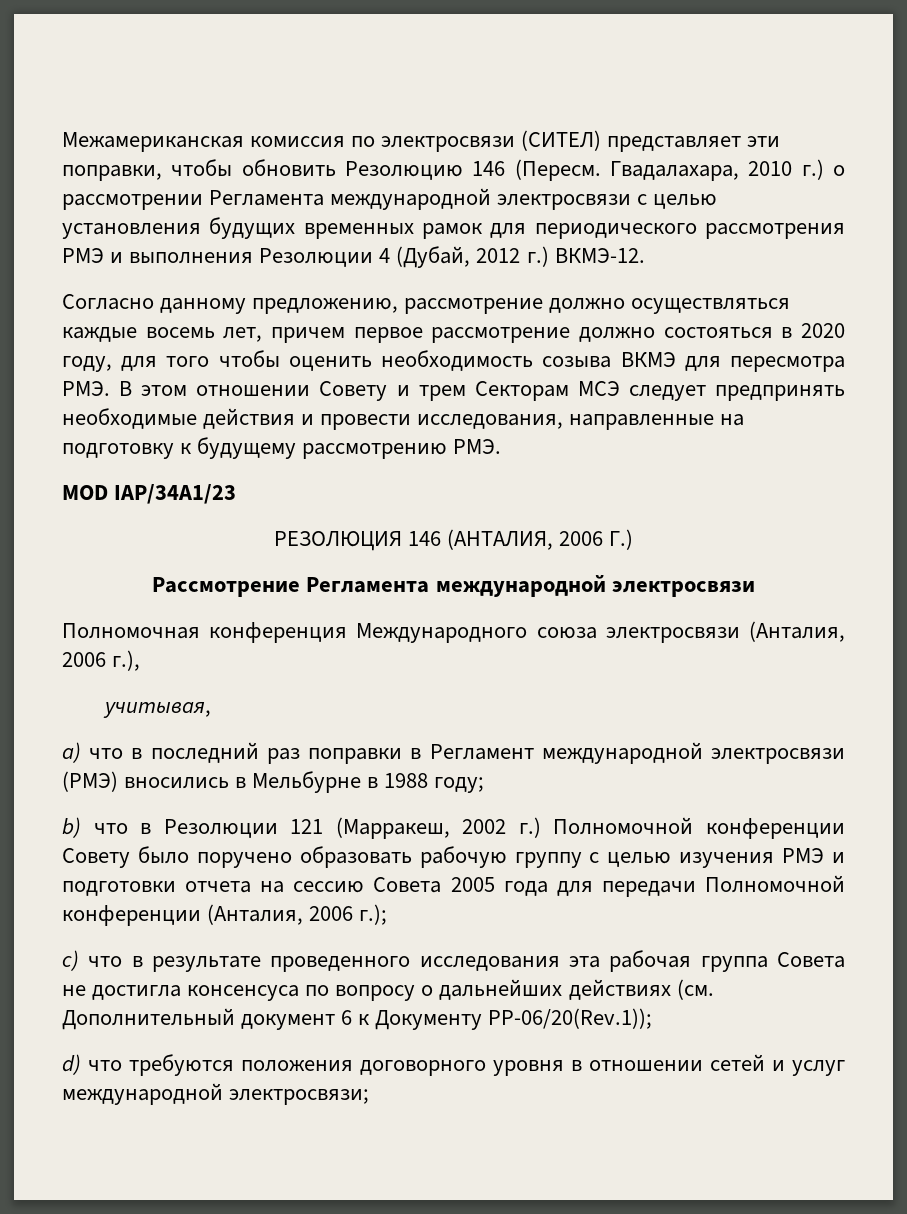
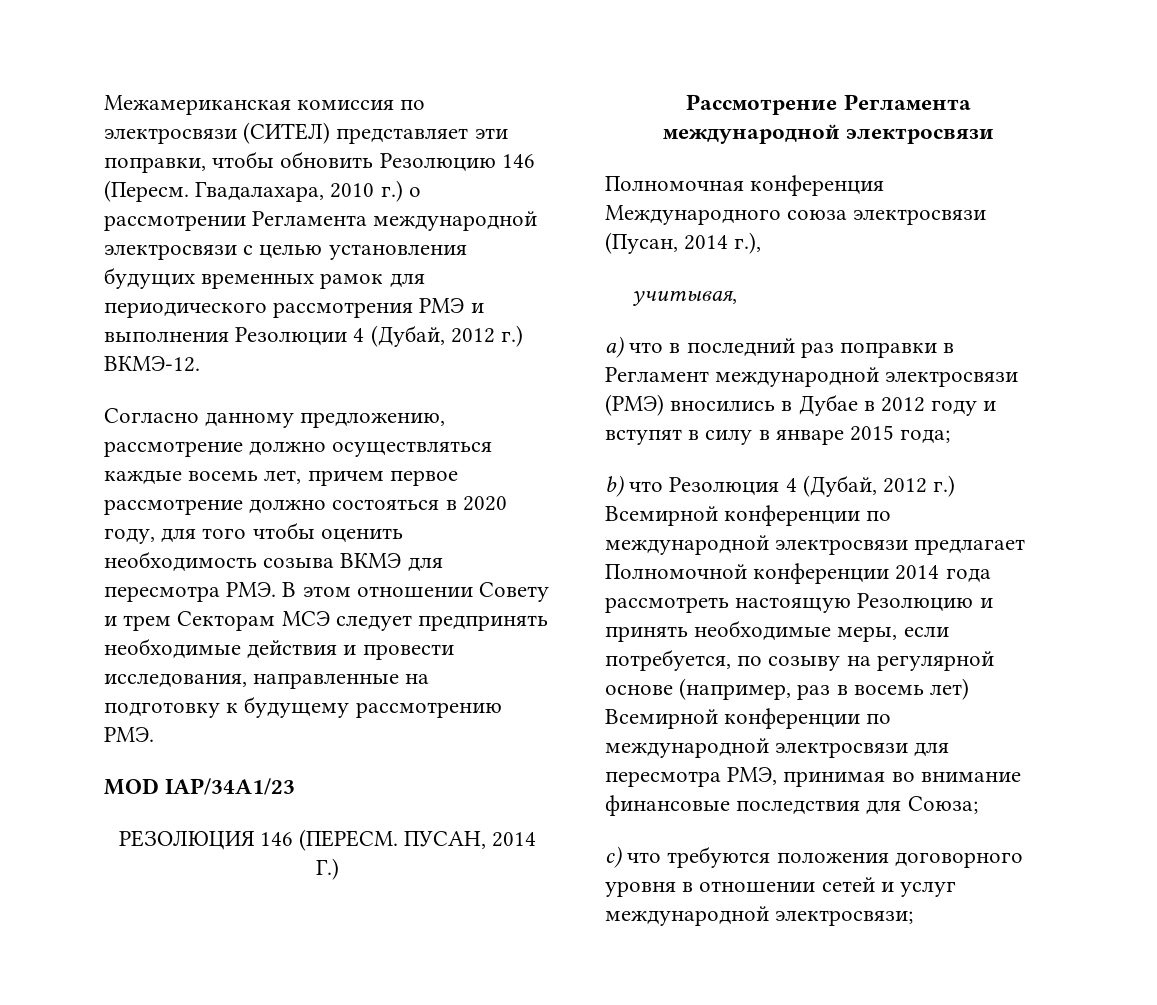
- РЕЗОЛЮЦИЯ 146 (АНТАЛИЯ, 2006 Г.)
+ РЕЗОЛЮЦИЯ 146 (ПЕРЕСМ. ПУСАН, 2014 Г.)
- Полномочная конференция Международного союза электросвязи (Aнталия, 2006 г.),
+ Полномочная конференция Международного союза электросвязи (Пусан, 2014 г.),
- a) что в последний раз поправки в Регламент международной электросвязи (РМЭ) вносились в Мельбурне в 1988 году;
- b) что в Резолюции 121 (Mарракеш, 2002 г.) Полномочной конференции Совету было поручено образовать рабочую группу с целью изучения РМЭ и подготовки отчета на сессию Совета 2005 года для передачи Полномочной конференции (Анталия, 2006 г.);
- c) что в результате проведенного исследования эта рабочая группа Совета не достигла консенсуса по вопросу о дальнейших действиях (см. Дополнительный документ 6 к Документу PP-06/20(Rev.1));
- d) что требуются положения договорного уровня в отношении сетей и услуг международной электросвязи;
+ a) что в последний раз поправки в Регламент международной электросвязи (РМЭ) вносились в Дубае в 2012 году и вступят в силу в январе 2015 года;
+ b) что Резолюция 4 (Дубай, 2012 г.) Всемирной конференции по международной электросвязи предлагает Полномочной конференции 2014 года рассмотреть настоящую Резолюцию и принять необходимые меры, если потребуется, по созыву на регулярной основе (например, раз в восемь лет) Всемирной конференции по международной электросвязи для пересмотра РМЭ, принимая во внимание финансовые последствия для Союза;
+ c) что требуются положения договорного уровня в отношении сетей и услуг международной электросвязи;

